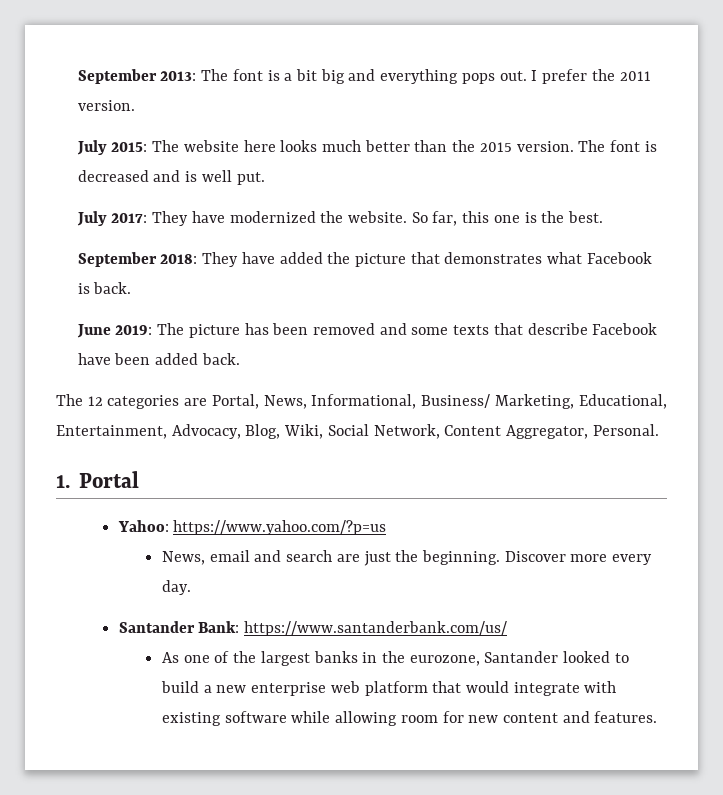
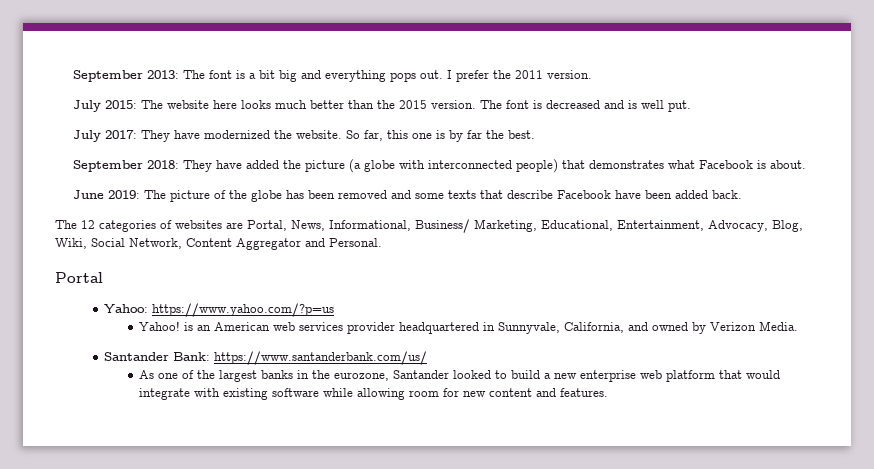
- So far, this one is the best.
+ So far, this one is by far the best.
- September 2018: They have added the picture that demonstrates what Facebook is back.
+ September 2018: They have added the picture (a globe with interconnected people) that demonstrates what Facebook is about.
- June 2019: The picture has been removed and some texts that describe Facebook have been added back.
+ June 2019: The picture of the globe has been removed and some texts that describe Facebook have been added back.
- The 12 categories are Portal, News, Informational, Business/ Marketing, Educational, Entertainment, Advocacy, Blog, Wiki, Social Network, Content Aggregator, Personal.
+ The 12 categories of websites are Portal, News, Informational, Business/ Marketing, Educational, Entertainment, Advocacy, Blog, Wiki, Social Network, Content Aggregator and Personal.
- 1. Portal
+ Portal
- News, email and search are just the beginning. Discover more every day.
+ Yahoo! is an American web services provider headquartered in Sunnyvale, California, and owned by Verizon Media.

